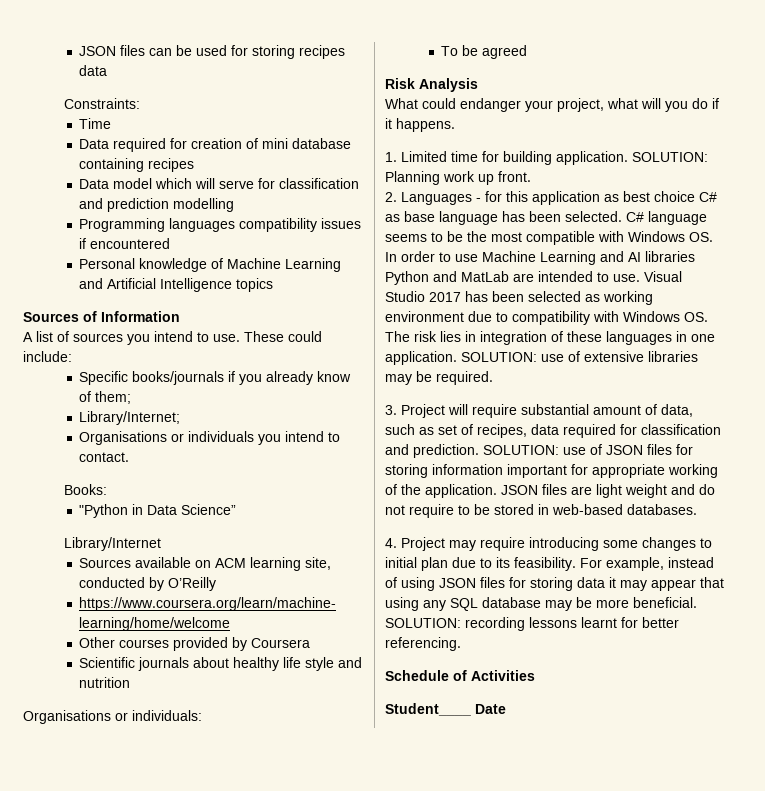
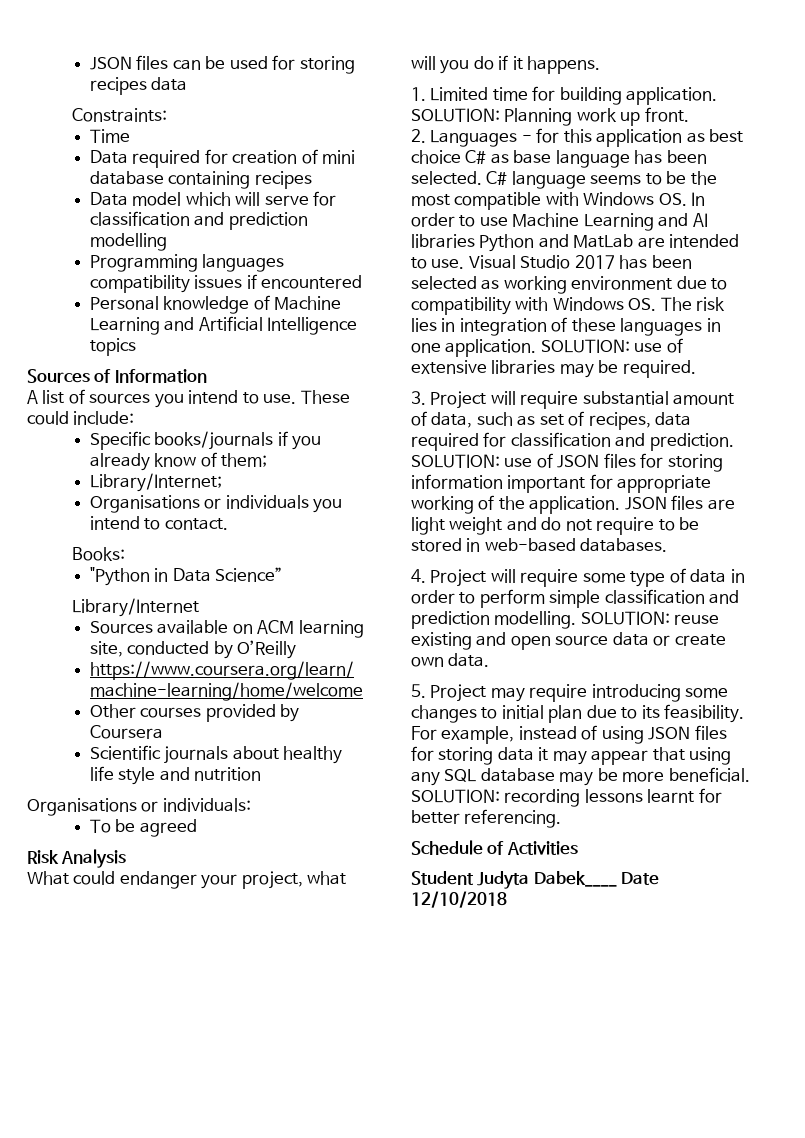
- 4. Project may require introducing some changes to initial plan due to its feasibility.
+ 4. Project will require some type of data in order to perform simple classification and prediction modelling. SOLUTION: reuse existing and open source data or create own data.
+ 5. Project may require introducing some changes to initial plan due to its feasibility.
- Student____ Date
+ Student Judyta Dabek____ Date 12/10/2018

